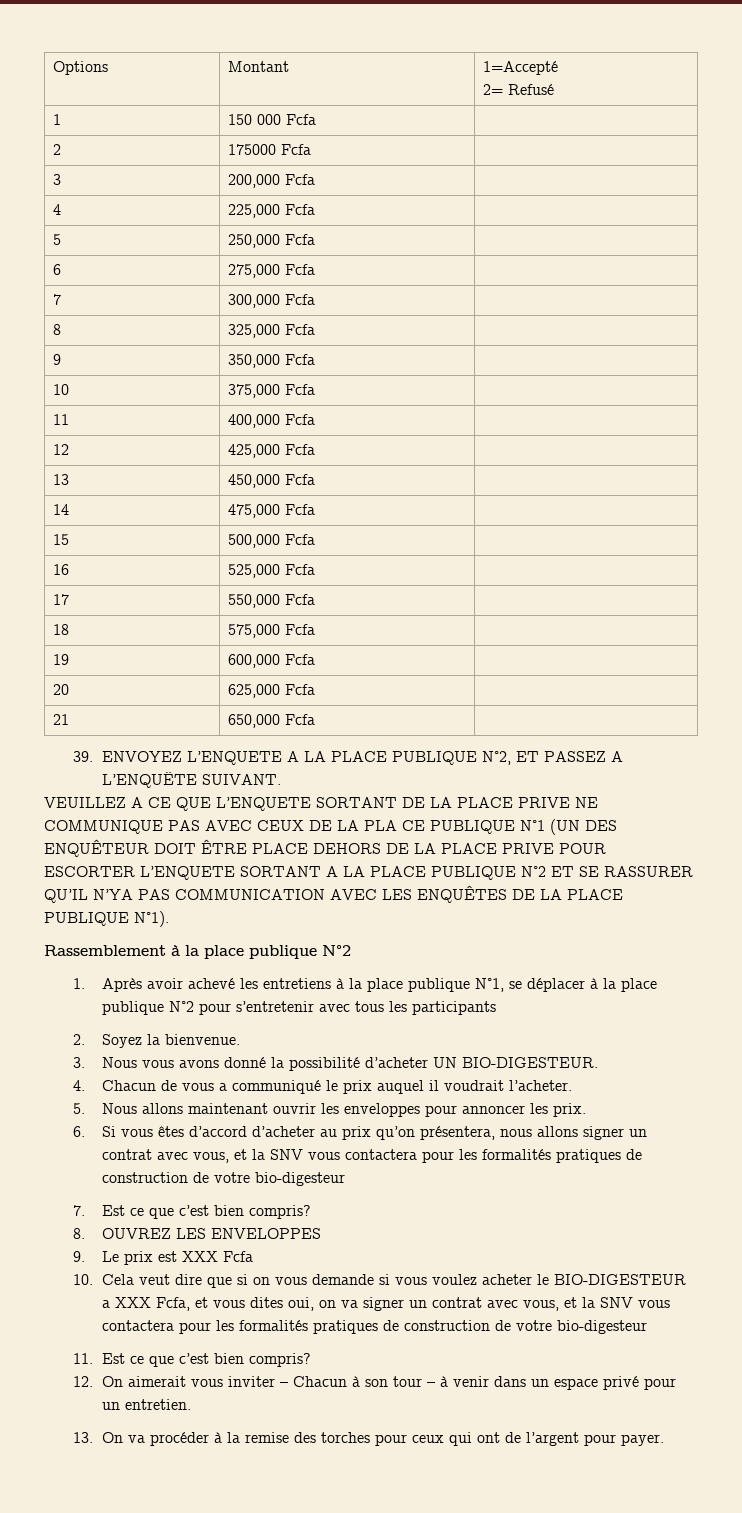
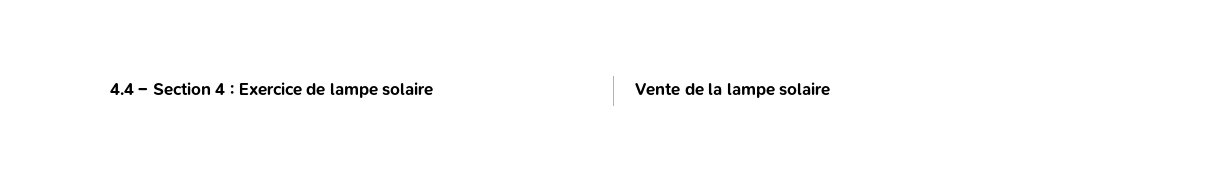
- Options | Montant | 1=Accepté
- 2= Refusé
- 1 | 150 000 Fcfa |
- 2 | 175000 Fcfa |
- 3 | 200,000 Fcfa |
- 4 | 225,000 Fcfa |
- 5 | 250,000 Fcfa |
- 6 | 275,000 Fcfa |
- 7 | 300,000 Fcfa |
- 8 | 325,000 Fcfa |
- 9 | 350,000 Fcfa |
- 10 | 375,000 Fcfa |
- 11 | 400,000 Fcfa |
- 12 | 425,000 Fcfa |
- 13 | 450,000 Fcfa |
- 14 | 475,000 Fcfa |
- 15 | 500,000 Fcfa |
- 16 | 525,000 Fcfa |
- 17 | 550,000 Fcfa |
- 18 | 575,000 Fcfa |
- 19 | 600,000 Fcfa |
- 20 | 625,000 Fcfa |
- 21 | 650,000 Fcfa |
- 39. ENVOYEZ L’ENQUETE A LA PLACE PUBLIQUE N°2, ET PASSEZ A L’ENQUËTE SUIVANT.
- VEUILLEZ A CE QUE L’ENQUETE SORTANT DE LA PLACE PRIVE NE COMMUNIQUE PAS AVEC CEUX DE LA PLA CE PUBLIQUE N°1 (UN DES ENQUÊTEUR DOIT ÊTRE PLACE DEHORS DE LA PLACE PRIVE POUR ESCORTER L’ENQUETE SORTANT A LA PLACE PUBLIQUE N°2 ET SE RASSURER QU’IL N’YA PAS COMMUNICATION AVEC LES ENQUÊTES DE LA PLACE PUBLIQUE N°1).
- Rassemblement à la place publique N°2
- 1. Après avoir achevé les entretiens à la place publique N°1, se déplacer à la place publique N°2 pour s’entretenir avec tous les participants
- 2. Soyez la bienvenue.
- 3. Nous vous avons donné la possibilité d’acheter UN BIO-DIGESTEUR.
- 4. Chacun de vous a communiqué le prix auquel il voudrait l’acheter.
- 5. Nous allons maintenant ouvrir les enveloppes pour annoncer les prix.
- 6. Si vous êtes d’accord d’acheter au prix qu’on présentera, nous allons signer un contrat avec vous, et la SNV vous contactera pour les formalités pratiques de construction de votre bio-digesteur
- 7. Est ce que c’est bien compris?
- 8. OUVREZ LES ENVELOPPES
- 9. Le prix est XXX Fcfa
- 10. Cela veut dire que si on vous demande si vous voulez acheter le BIO-DIGESTEUR a XXX Fcfa, et vous dites oui, on va signer un contrat avec vous, et la SNV vous contactera pour les formalités pratiques de construction de votre bio-digesteur
- 11. Est ce que c’est bien compris?
- 12. On aimerait vous inviter – Chacun à son tour – à venir dans un espace privé pour un entretien.
- 13. On va procéder à la remise des torches pour ceux qui ont de l’argent pour payer.
+ 4.4 – Section 4 : Exercice de lampe solaire
+ Vente de la lampe solaire

